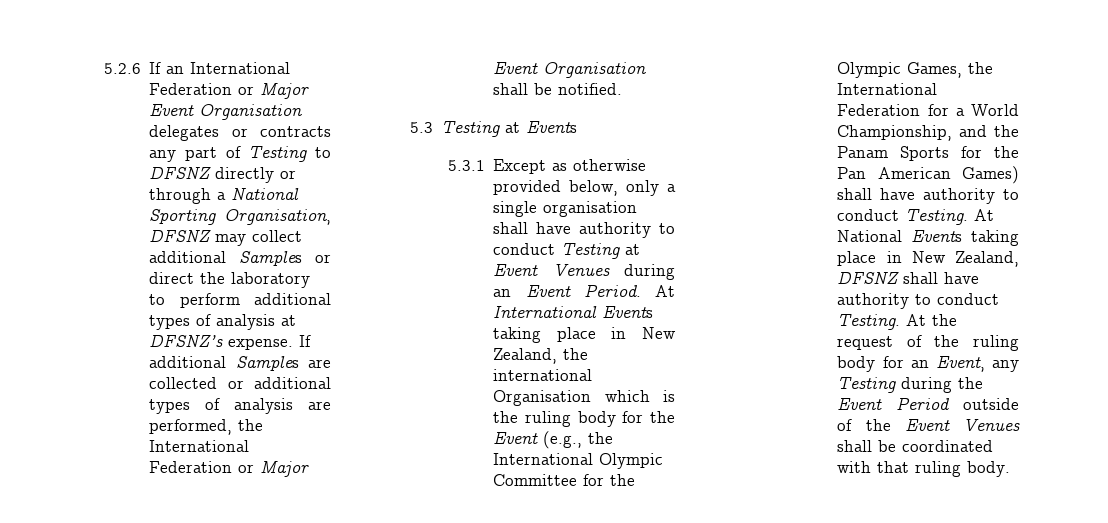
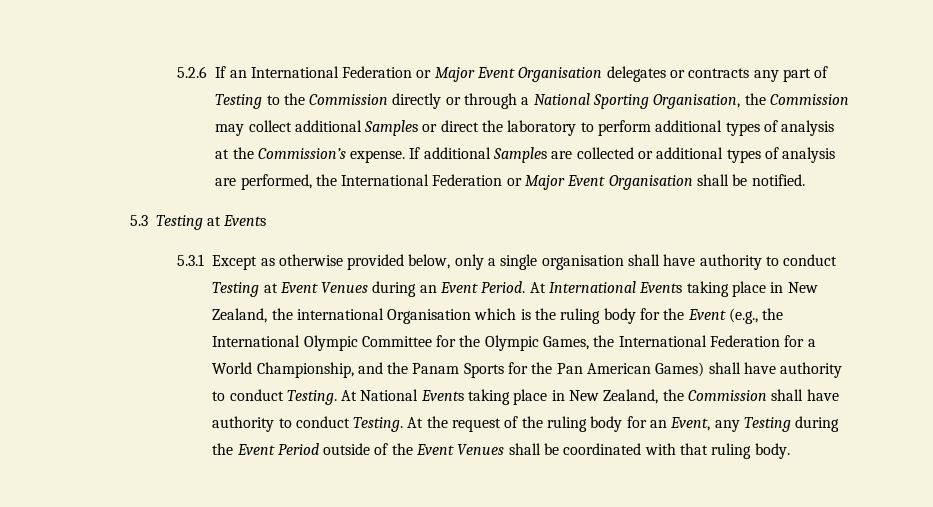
- 5.2.6 If an International Federation or Major Event Organisation delegates or contracts any part of Testing to DFSNZ directly or through a National Sporting Organisation, DFSNZ may collect additional Samples or direct the laboratory to perform additional types of analysis at DFSNZ’s expense.
+ 5.2.6 If an International Federation or Major Event Organisation delegates or contracts any part of Testing to the Commission directly or through a National Sporting Organisation, the Commission may collect additional Samples or direct the laboratory to perform additional types of analysis at the Commission’s expense.
- At National Events taking place in New Zealand, DFSNZ shall have authority to conduct Testing.
+ At National Events taking place in New Zealand, the Commission shall have authority to conduct Testing.

